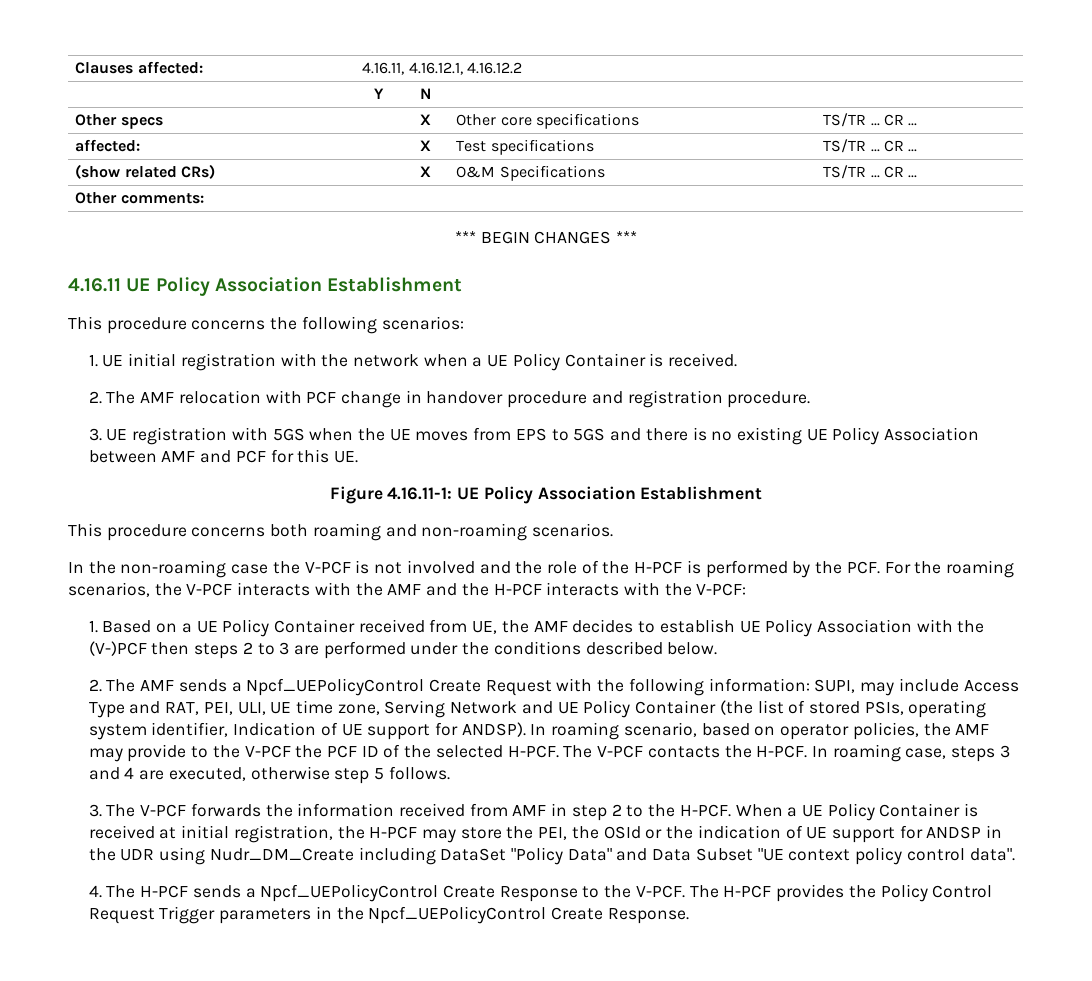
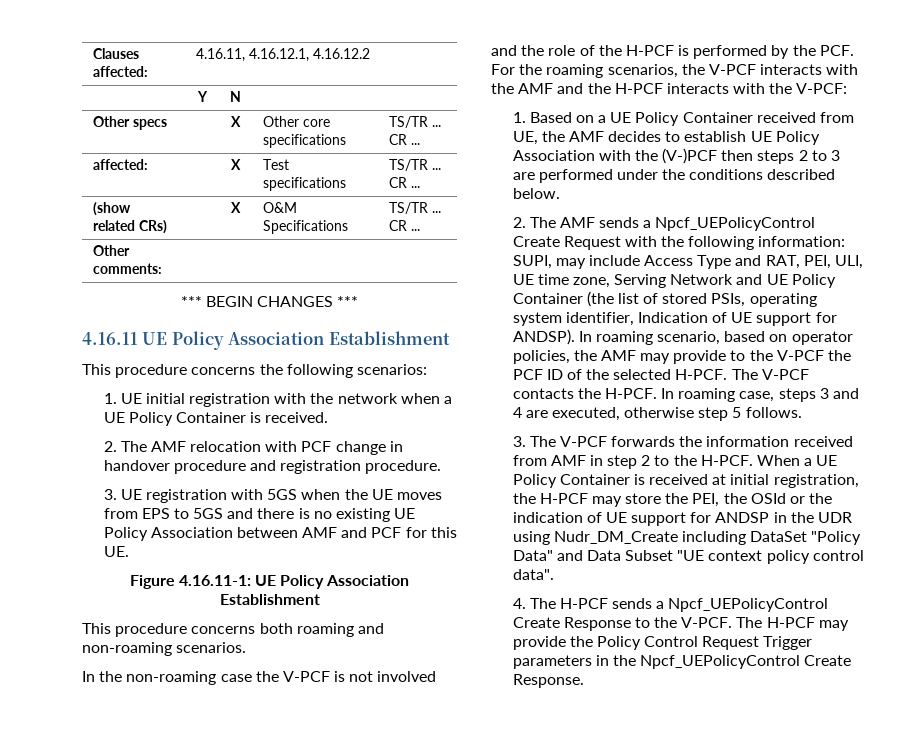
- The H-PCF provides the Policy Control Request Trigger parameters in the Npcf_UEPolicyControl Create Response.
+ The H-PCF may provide the Policy Control Request Trigger parameters in the Npcf_UEPolicyControl Create Response.

